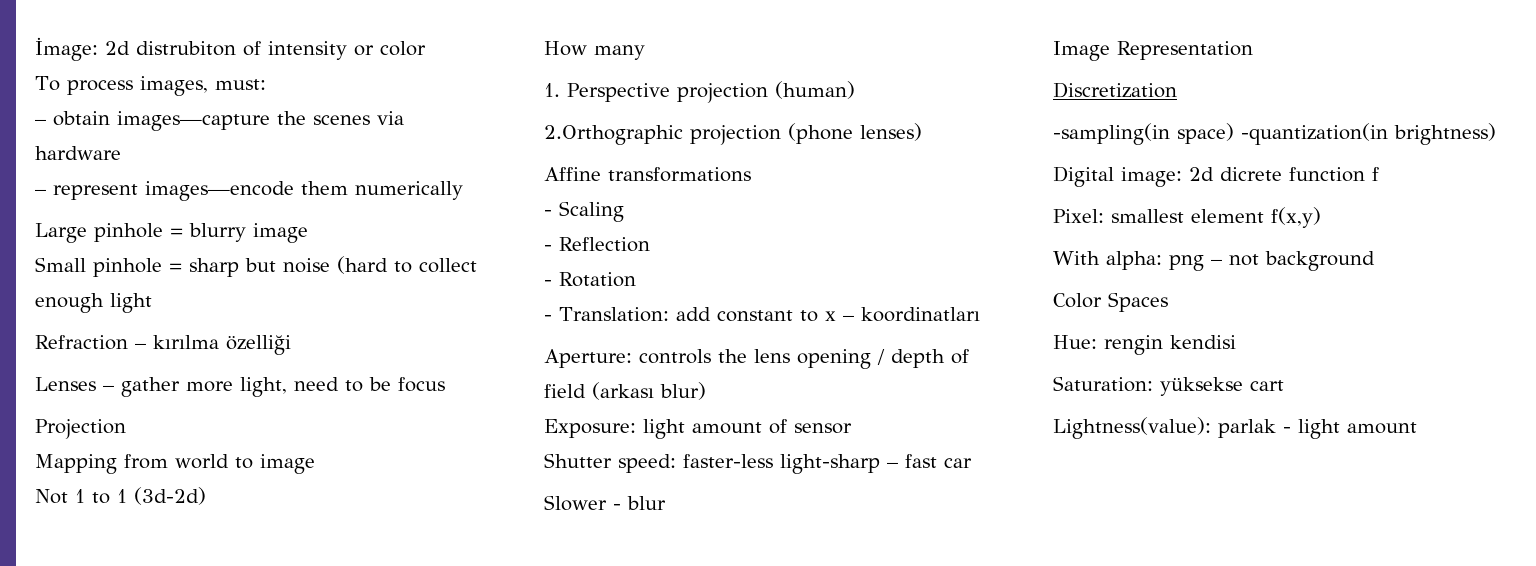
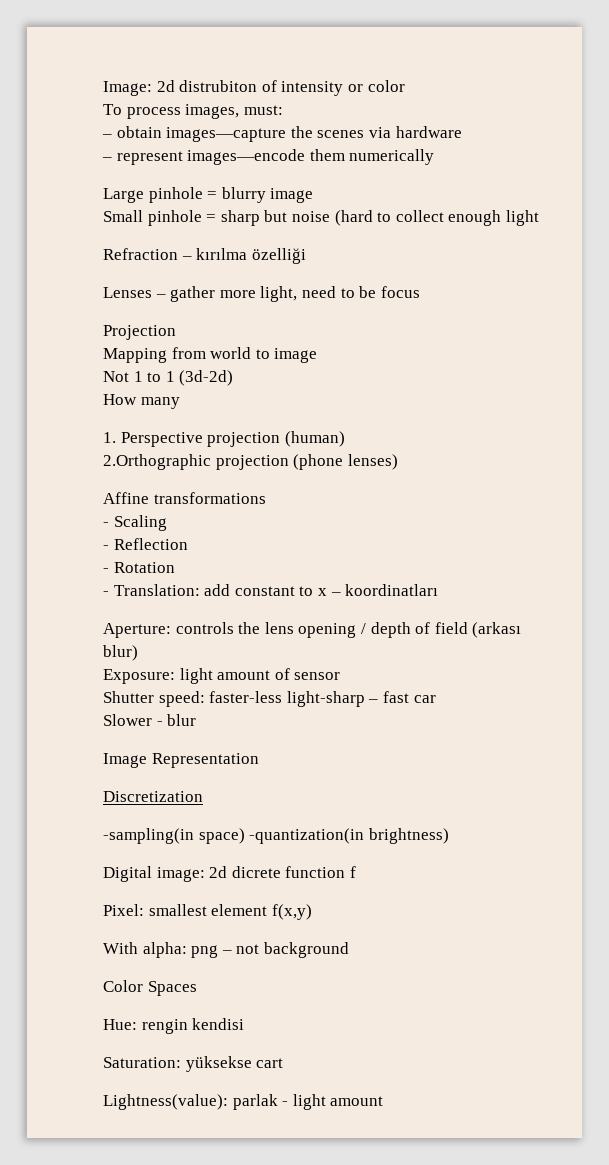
- İmage: 2d distrubiton of intensity or color
+ Image: 2d distrubiton of intensity or color

